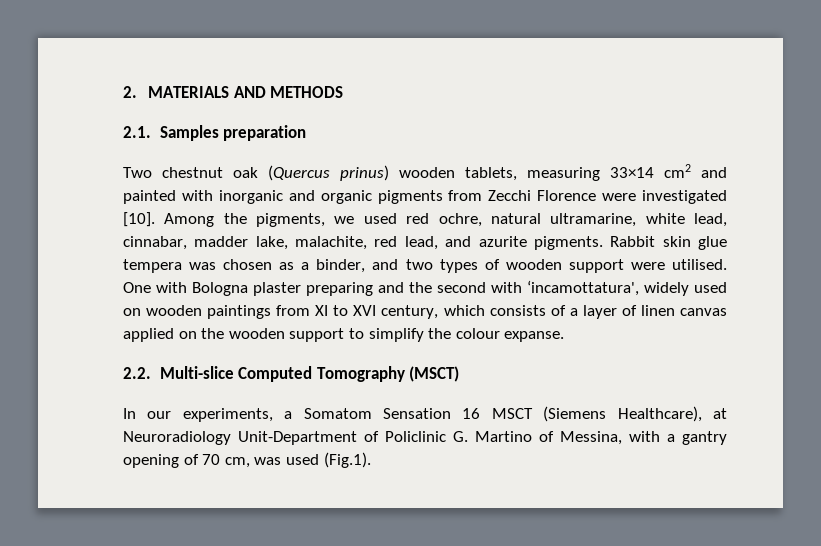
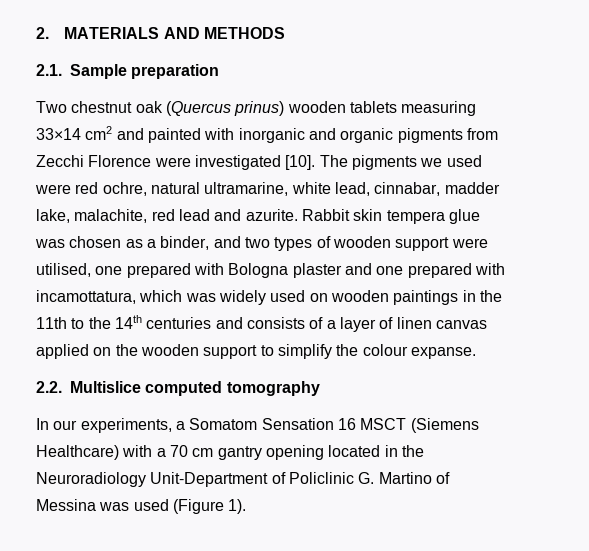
- 2.1. Samples preparation
+ 2.1. Sample preparation
- Two chestnut oak (Quercus prinus) wooden tablets, measuring 33×14 cm2 and painted with inorganic and organic pigments from Zecchi Florence were investigated [10].
+ Two chestnut oak (Quercus prinus) wooden tablets measuring 33×14 cm2 and painted with inorganic and organic pigments from Zecchi Florence were investigated [10].
- Among the pigments, we used red ochre, natural ultramarine, white lead, cinnabar, madder lake, malachite, red lead, and azurite pigments. Rabbit skin glue tempera was chosen as a binder, and two types of wooden support were utilised. One with Bologna plaster preparing and the second with ‘incamottatura', widely used on wooden paintings from XI to XVI century, which consists of a layer of linen canvas applied on the wooden support to simplify the colour expanse.
+ The pigments we used were red ochre, natural ultramarine, white lead, cinnabar, madder lake, malachite, red lead and azurite. Rabbit skin tempera glue was chosen as a binder, and two types of wooden support were utilised, one prepared with Bologna plaster and one prepared with incamottatura, which was widely used on wooden paintings in the 11th to the 14th centuries and consists of a layer of linen canvas applied on the wooden support to simplify the colour expanse.
- 2.2. Multi-slice Computed Tomography (MSCT)
+ 2.2. Multislice computed tomography
- In our experiments, a Somatom Sensation 16 MSCT (Siemens Healthcare), at Neuroradiology Unit-Department of Policlinic G. Martino of Messina, with a gantry opening of 70 cm, was used (Fig.1).
+ In our experiments, a Somatom Sensation 16 MSCT (Siemens Healthcare) with a 70 cm gantry opening located in the Neuroradiology Unit-Department of Policlinic G. Martino of Messina was used (Figure 1).

